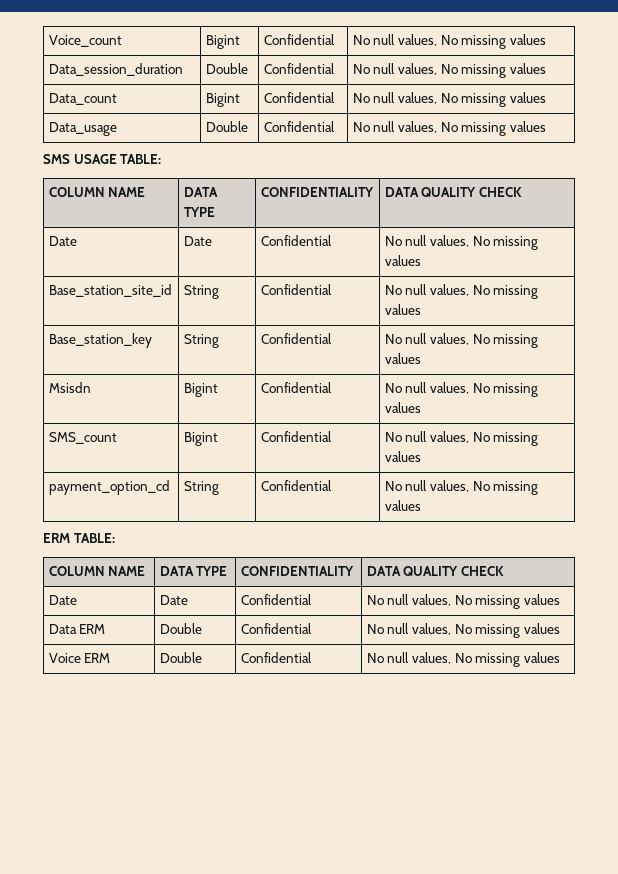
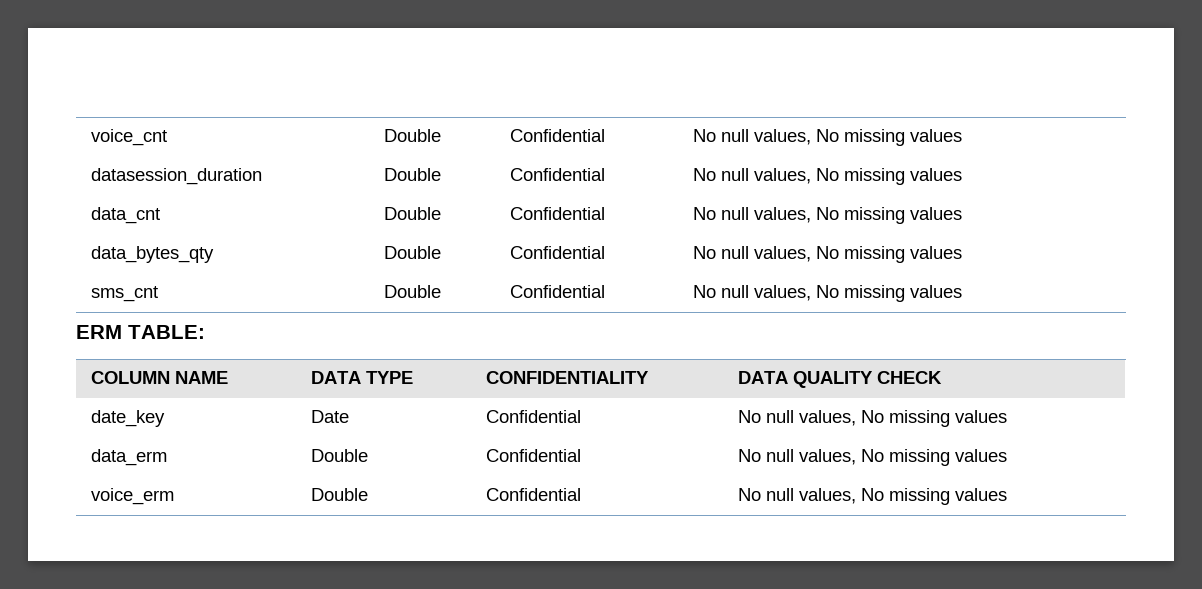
- Voice_count | Bigint | Confidential | No null values, No missing values
- Data_session_duration | Double | Confidential | No null values, No missing values
- Data_count | Bigint | Confidential | No null values, No missing values
- Data_usage | Double | Confidential | No null values, No missing values
- SMS USAGE TABLE:
- COLUMN NAME | DATA TYPE | CONFIDENTIALITY | DATA QUALITY CHECK
- Date | Date | Confidential | No null values, No missing values
- Base_station_site_id | String | Confidential | No null values, No missing values
- Base_station_key | String | Confidential | No null values, No missing values
- Msisdn | Bigint | Confidential | No null values, No missing values
- SMS_count | Bigint | Confidential | No null values, No missing values
- payment_option_cd | String | Confidential | No null values, No missing values
+ voice_cnt | Double | Confidential | No null values, No missing values
+ datasession_duration | Double | Confidential | No null values, No missing values
+ data_cnt | Double | Confidential | No null values, No missing values
+ data_bytes_qty | Double | Confidential | No null values, No missing values
+ sms_cnt | Double | Confidential | No null values, No missing values
  ERM TABLE:
  COLUMN NAME | DATA TYPE | CONFIDENTIALITY | DATA QUALITY CHECK
- Date | Date | Confidential | No null values, No missing values
- Data ERM | Double | Confidential | No null values, No missing values
- Voice ERM | Double | Confidential | No null values, No missing values
+ date_key | Date | Confidential | No null values, No missing values
+ data_erm | Double | Confidential | No null values, No missing values
+ voice_erm | Double | Confidential | No null values, No missing values

